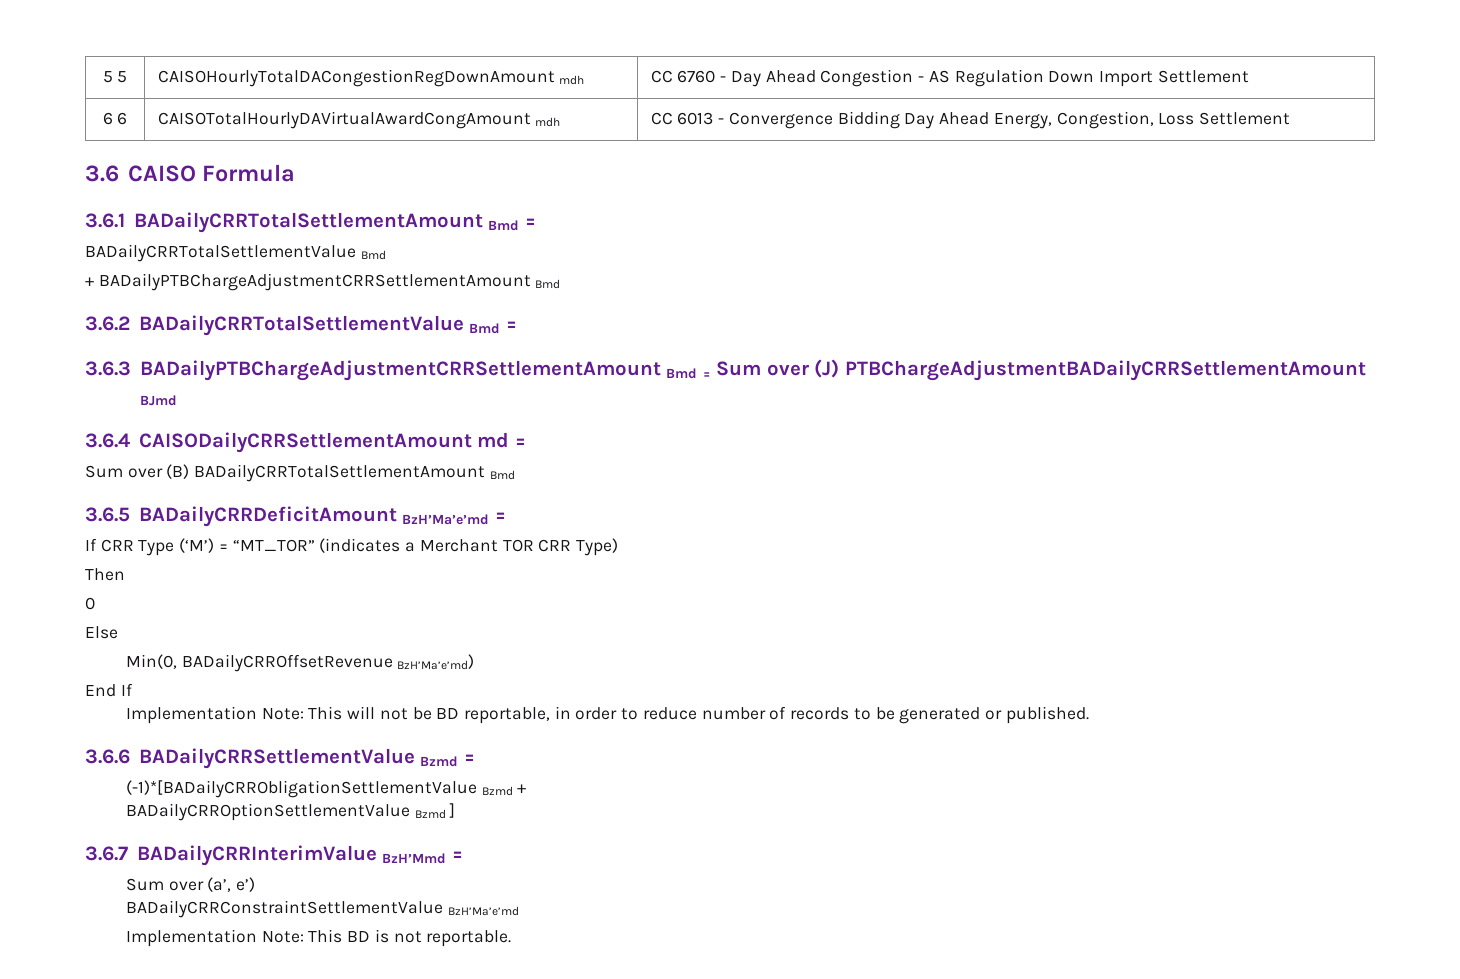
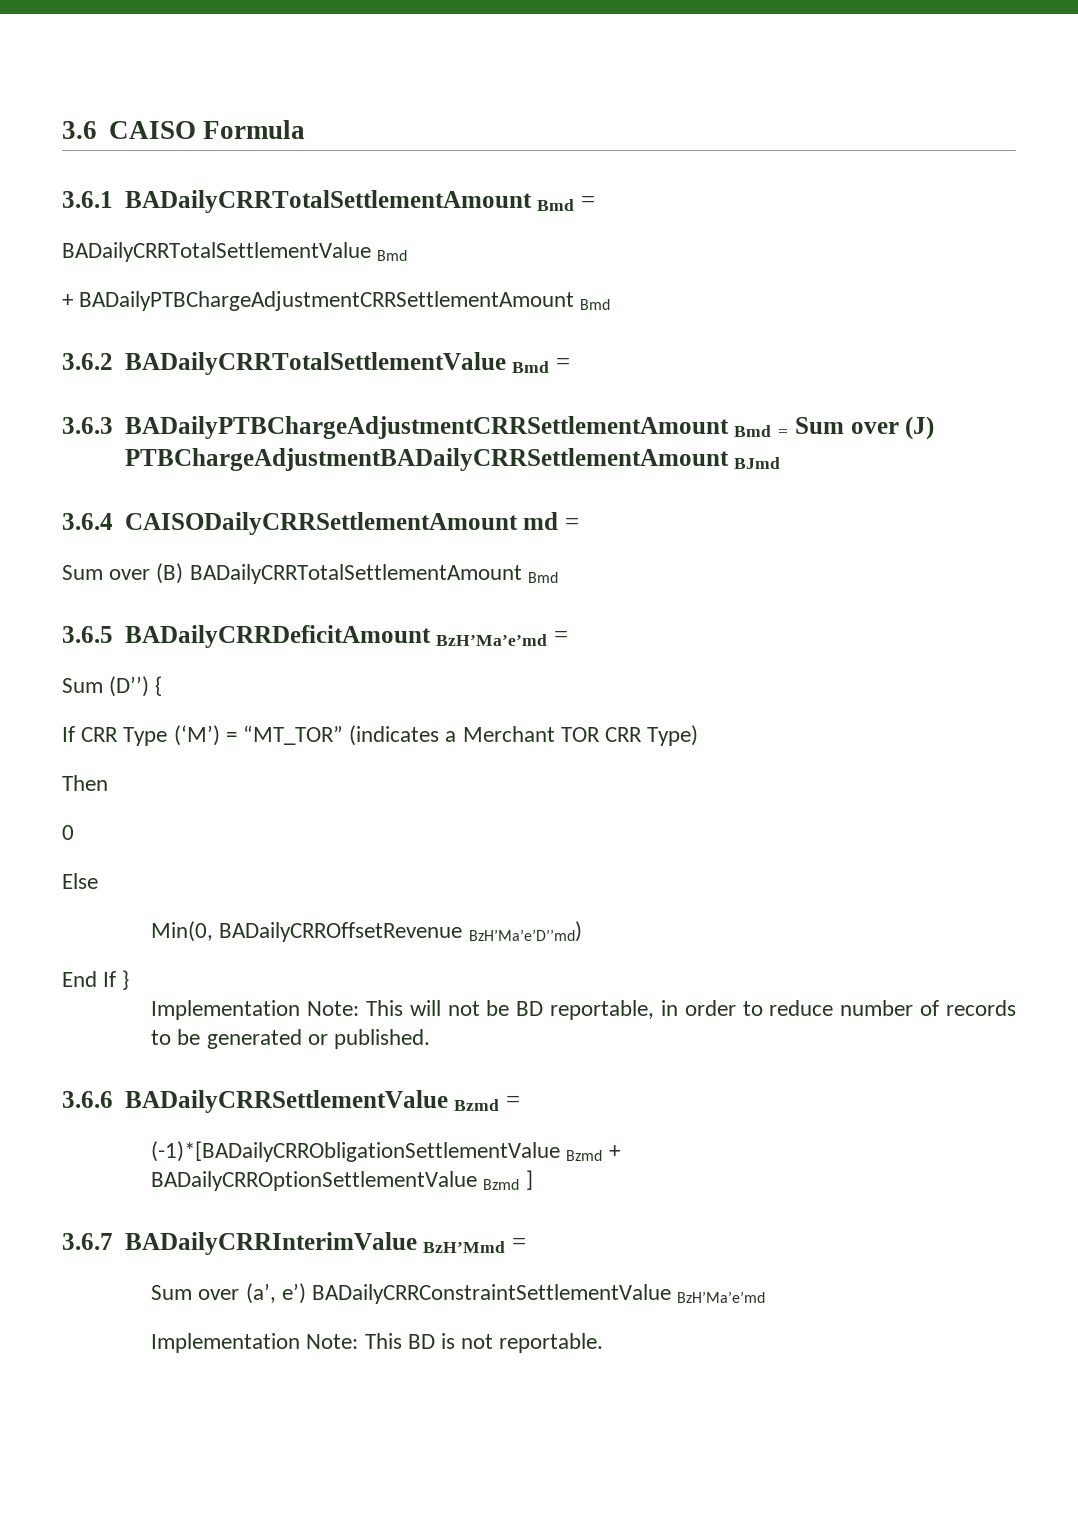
- 5 5 | CAISOHourlyTotalDACongestionRegDownAmount mdh | CC 6760 - Day Ahead Congestion - AS Regulation Down Import Settlement
- 6 6 | CAISOTotalHourlyDAVirtualAwardCongAmount mdh | CC 6013 - Convergence Bidding Day Ahead Energy, Congestion, Loss Settlement
+ Sum (D’’) {
- Min(0, BADailyCRROffsetRevenue BzH’Ma’e’md)
+ Min(0, BADailyCRROffsetRevenue BzH’Ma’e’D’’md)
- End If
+ End If }
- Sum over (a’, e’)
- BADailyCRRConstraintSettlementValue BzH’Ma’e’md
+ Sum over (a’, e’) BADailyCRRConstraintSettlementValue BzH’Ma’e’md

